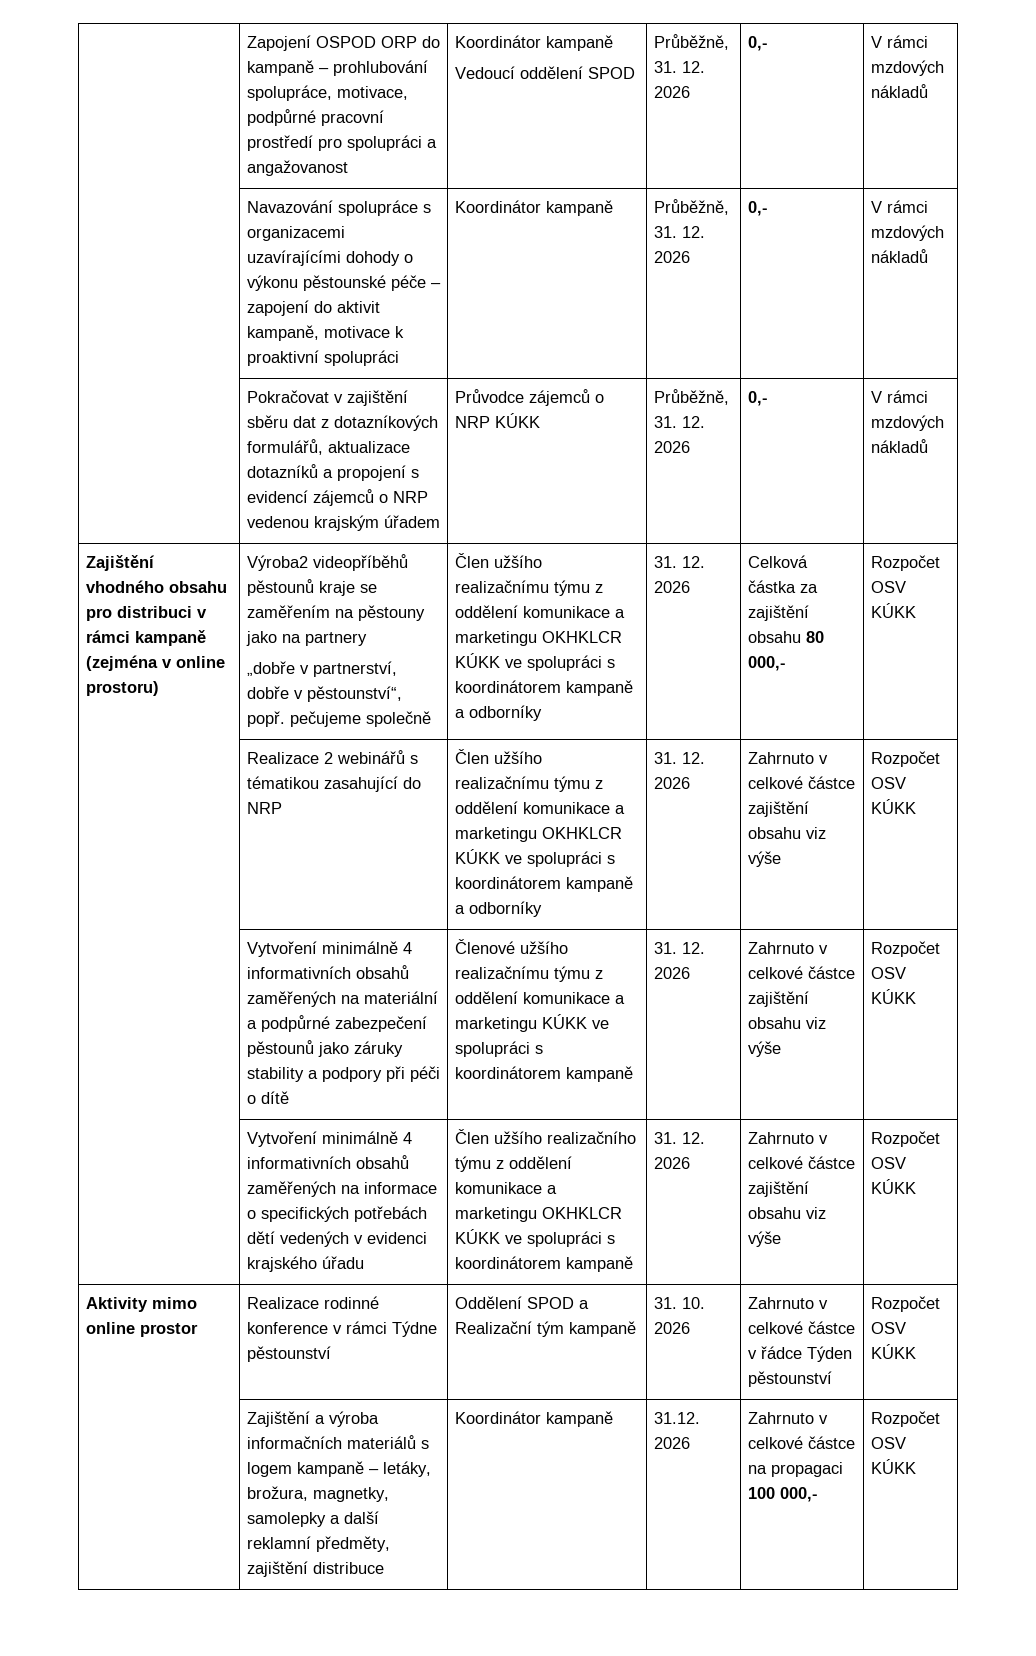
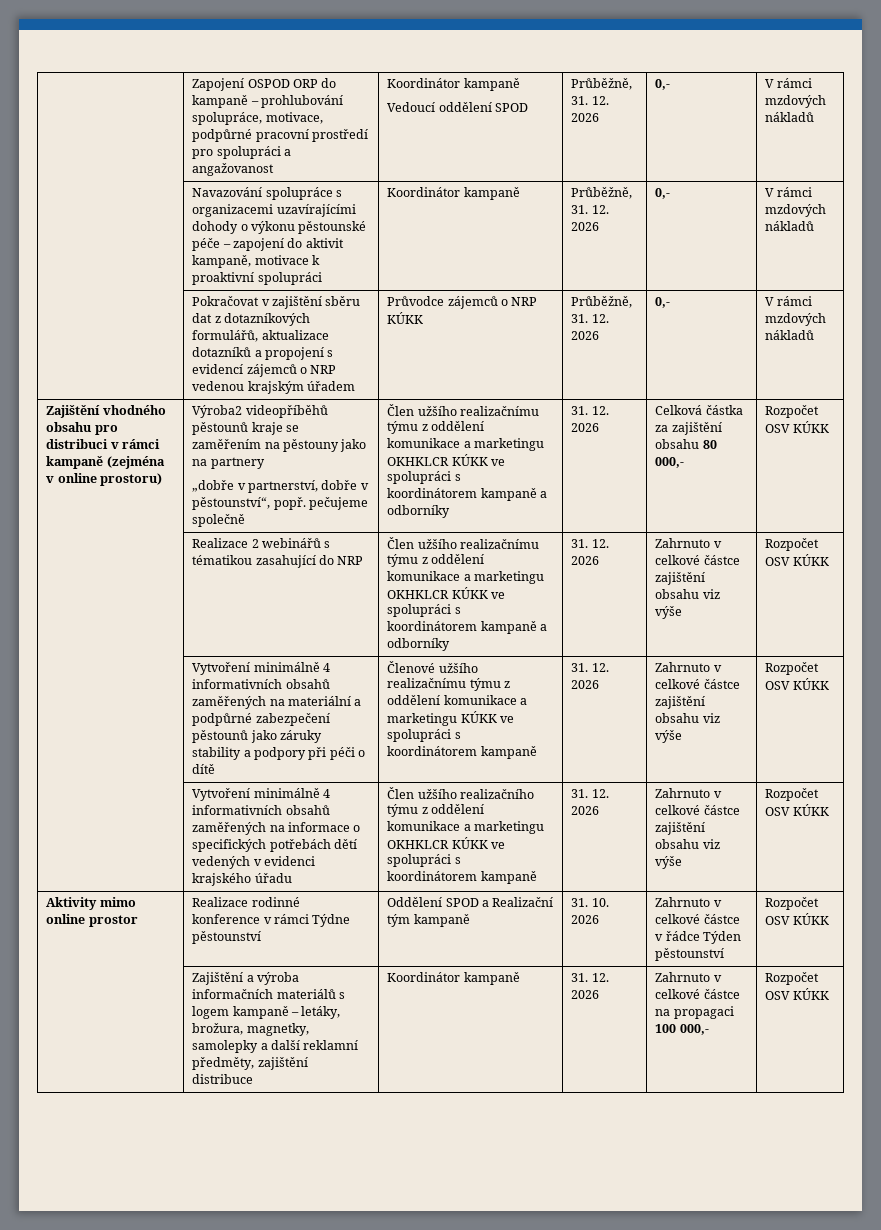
- | Zajištění a výroba informačních materiálů s logem kampaně – letáky, brožura, magnetky, samolepky a další reklamní předměty, zajištění distribuce | Koordinátor kampaně | 31.12. 2026 | Zahrnuto v celkové částce na propagaci 100 000,- | Rozpočet OSV KÚKK
+ | Zajištění a výroba informačních materiálů s logem kampaně – letáky, brožura, magnetky, samolepky a další reklamní předměty, zajištění distribuce | Koordinátor kampaně | 31. 12. 2026 | Zahrnuto v celkové částce na propagaci 100 000,- | Rozpočet OSV KÚKK

